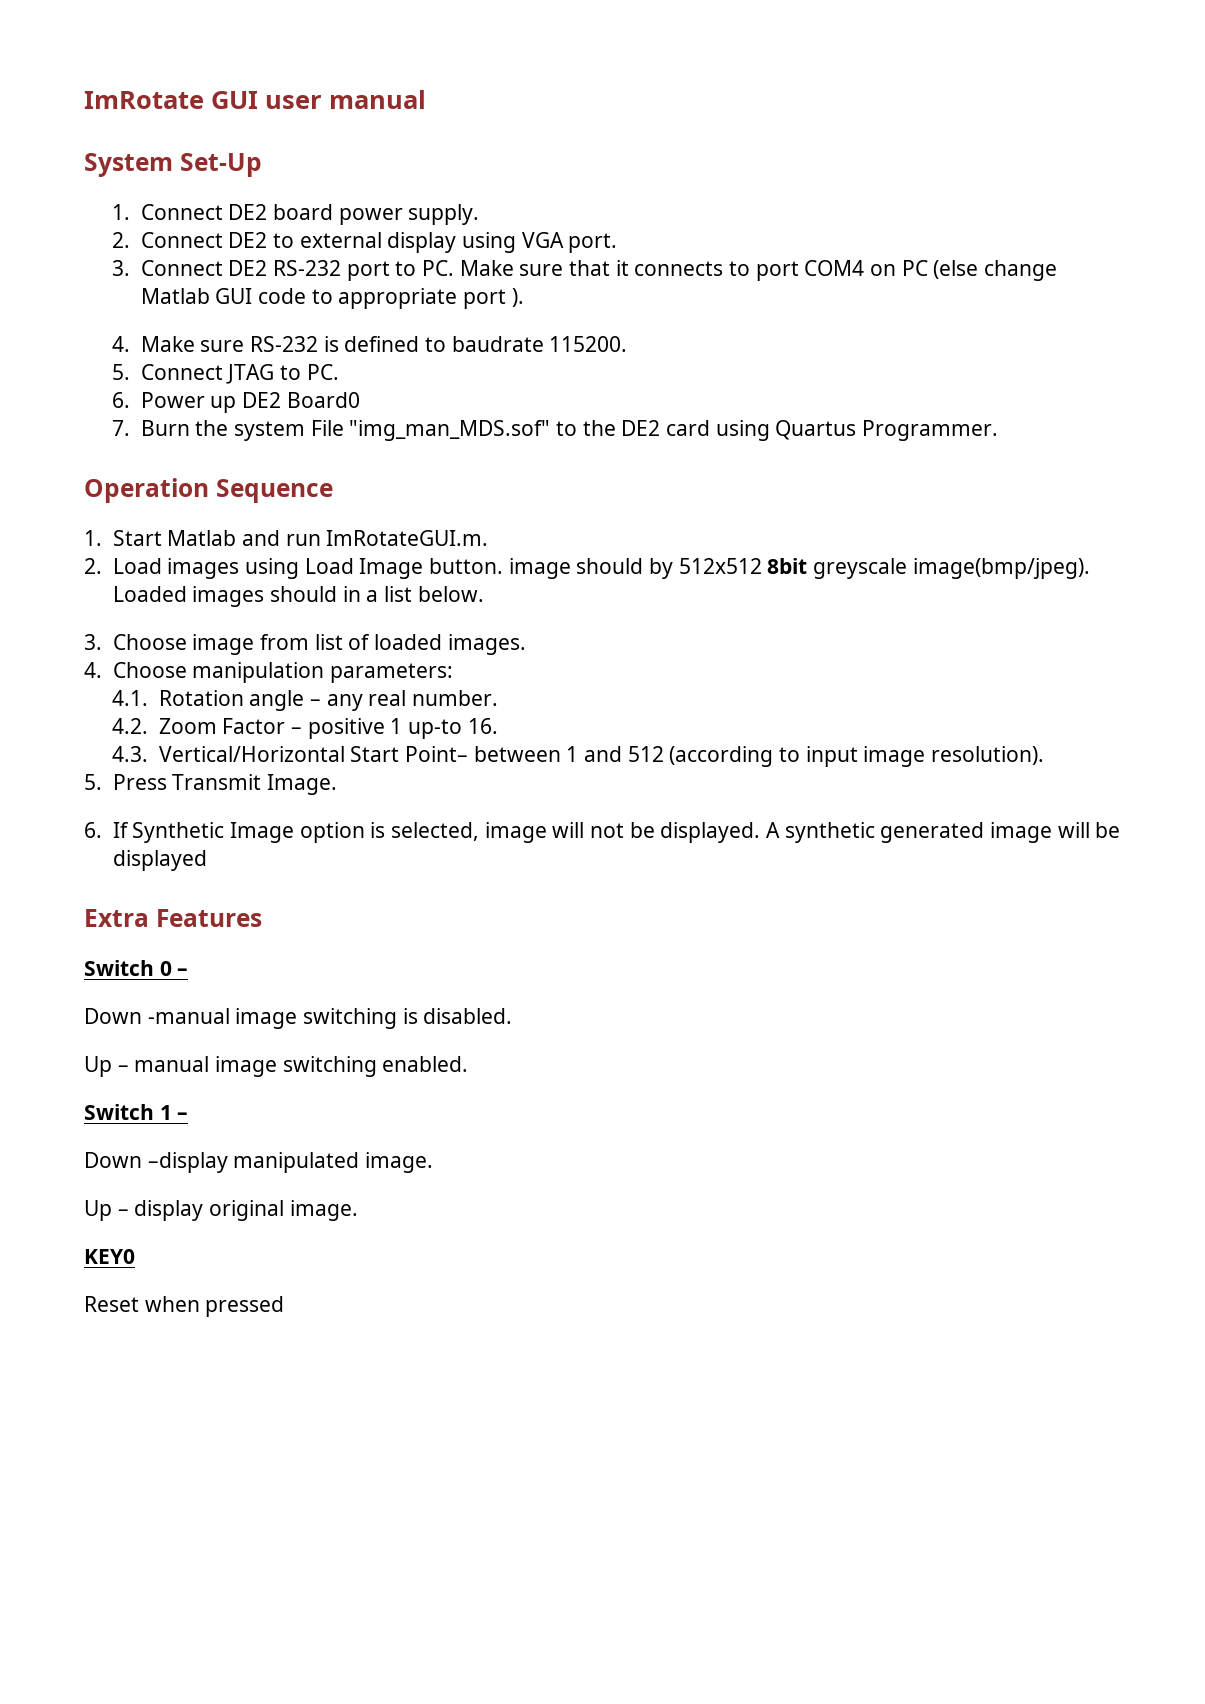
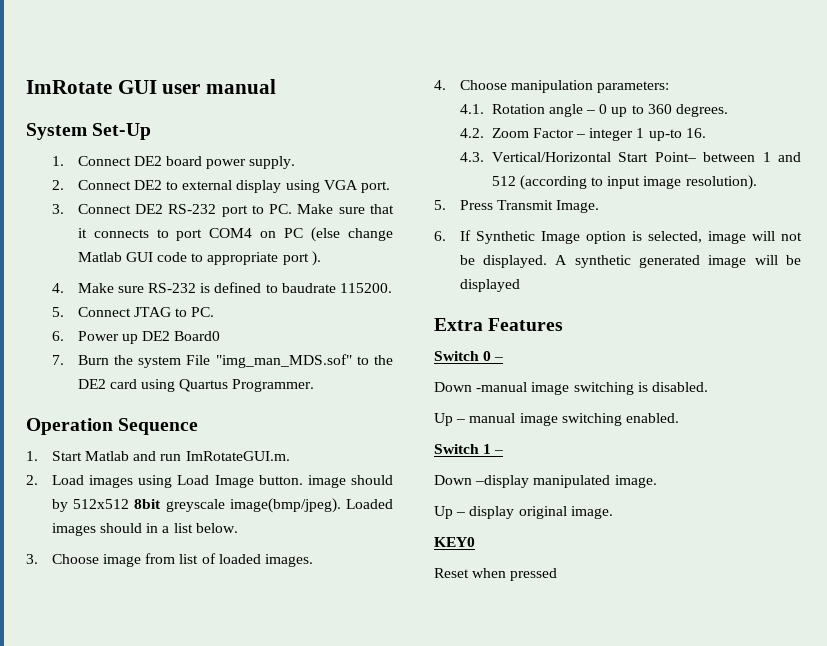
- 4.1. Rotation angle – any real number.
+ 4.1. Rotation angle – 0 up to 360 degrees.
- 4.2. Zoom Factor – positive 1 up-to 16.
+ 4.2. Zoom Factor – integer 1 up-to 16.

